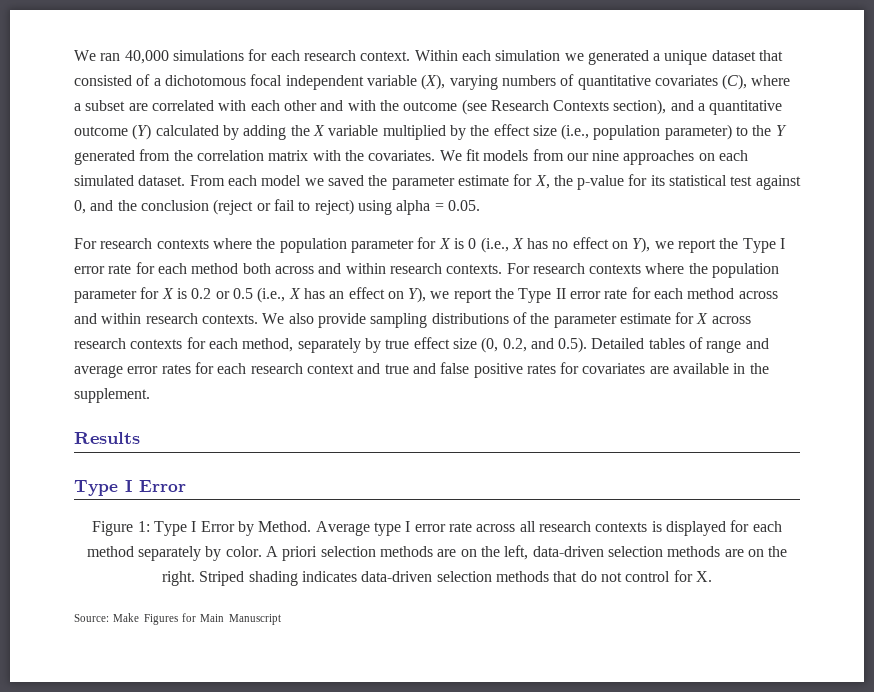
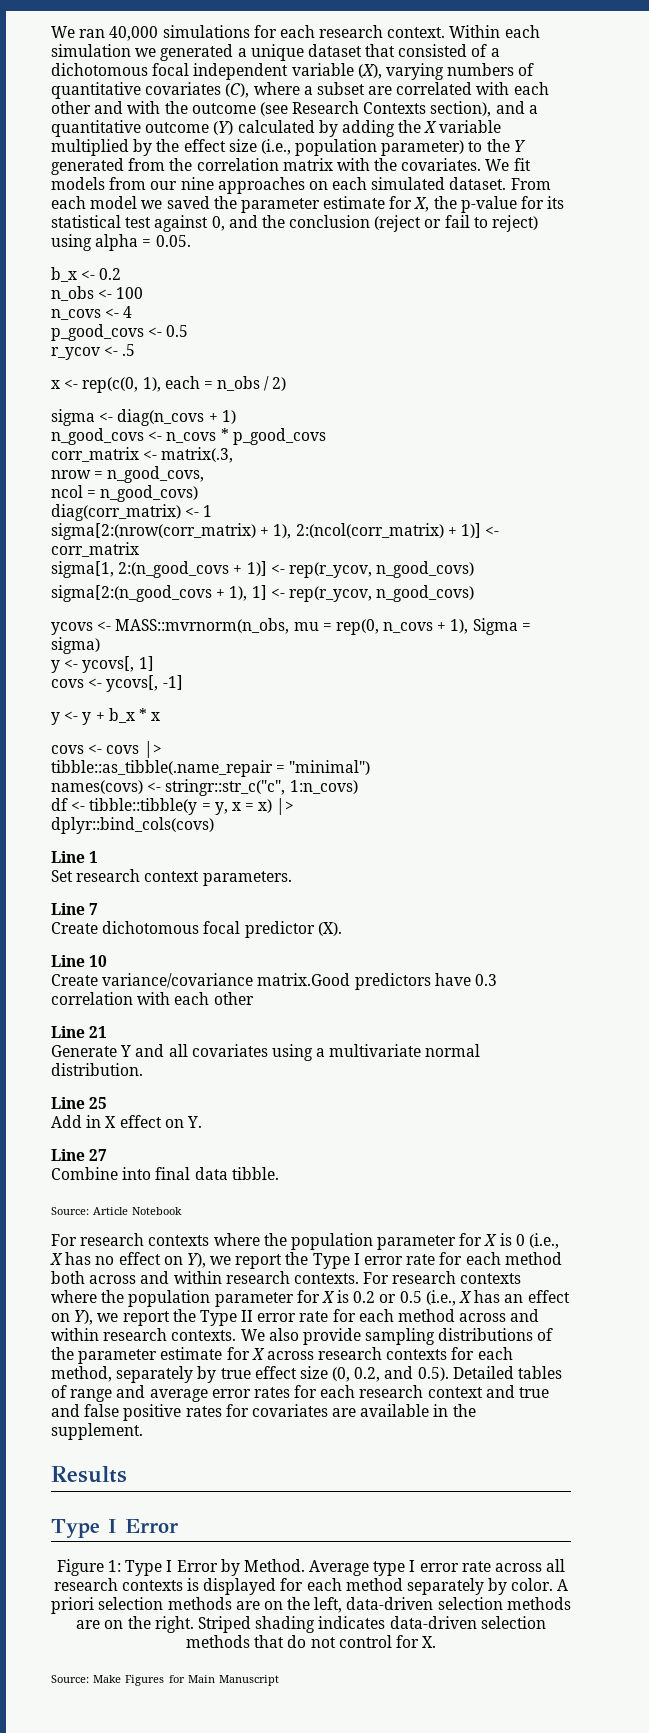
+ b_x <- 0.2
+ n_obs <- 100
+ n_covs <- 4
+ p_good_covs <- 0.5
+ r_ycov <- .5
+ x <- rep(c(0, 1), each = n_obs / 2)
+ sigma <- diag(n_covs + 1)
+ n_good_covs <- n_covs * p_good_covs
+ corr_matrix <- matrix(.3,
+ nrow = n_good_covs,
+ ncol = n_good_covs)
+ diag(corr_matrix) <- 1
+ sigma[2:(nrow(corr_matrix) + 1), 2:(ncol(corr_matrix) + 1)] <- corr_matrix
+ sigma[1, 2:(n_good_covs + 1)] <- rep(r_ycov, n_good_covs)
+ sigma[2:(n_good_covs + 1), 1] <- rep(r_ycov, n_good_covs)
+ ycovs <- MASS::mvrnorm(n_obs, mu = rep(0, n_covs + 1), Sigma = sigma)
+ y <- ycovs[, 1]
+ covs <- ycovs[, -1]
+ y <- y + b_x * x
+ covs <- covs |>
+ tibble::as_tibble(.name_repair = "minimal")
+ names(covs) <- stringr::str_c("c", 1:n_covs)
+ df <- tibble::tibble(y = y, x = x) |>
+ dplyr::bind_cols(covs)
+ Line 1
+ Set research context parameters.
+ Line 7
+ Create dichotomous focal predictor (X).
+ Line 10
+ Create variance/covariance matrix.Good predictors have 0.3 correlation with each other
+ Line 21
+ Generate Y and all covariates using a multivariate normal distribution.
+ Line 25
+ Add in X effect on Y.
+ Line 27
+ Combine into final data tibble.
+ Source: Article Notebook

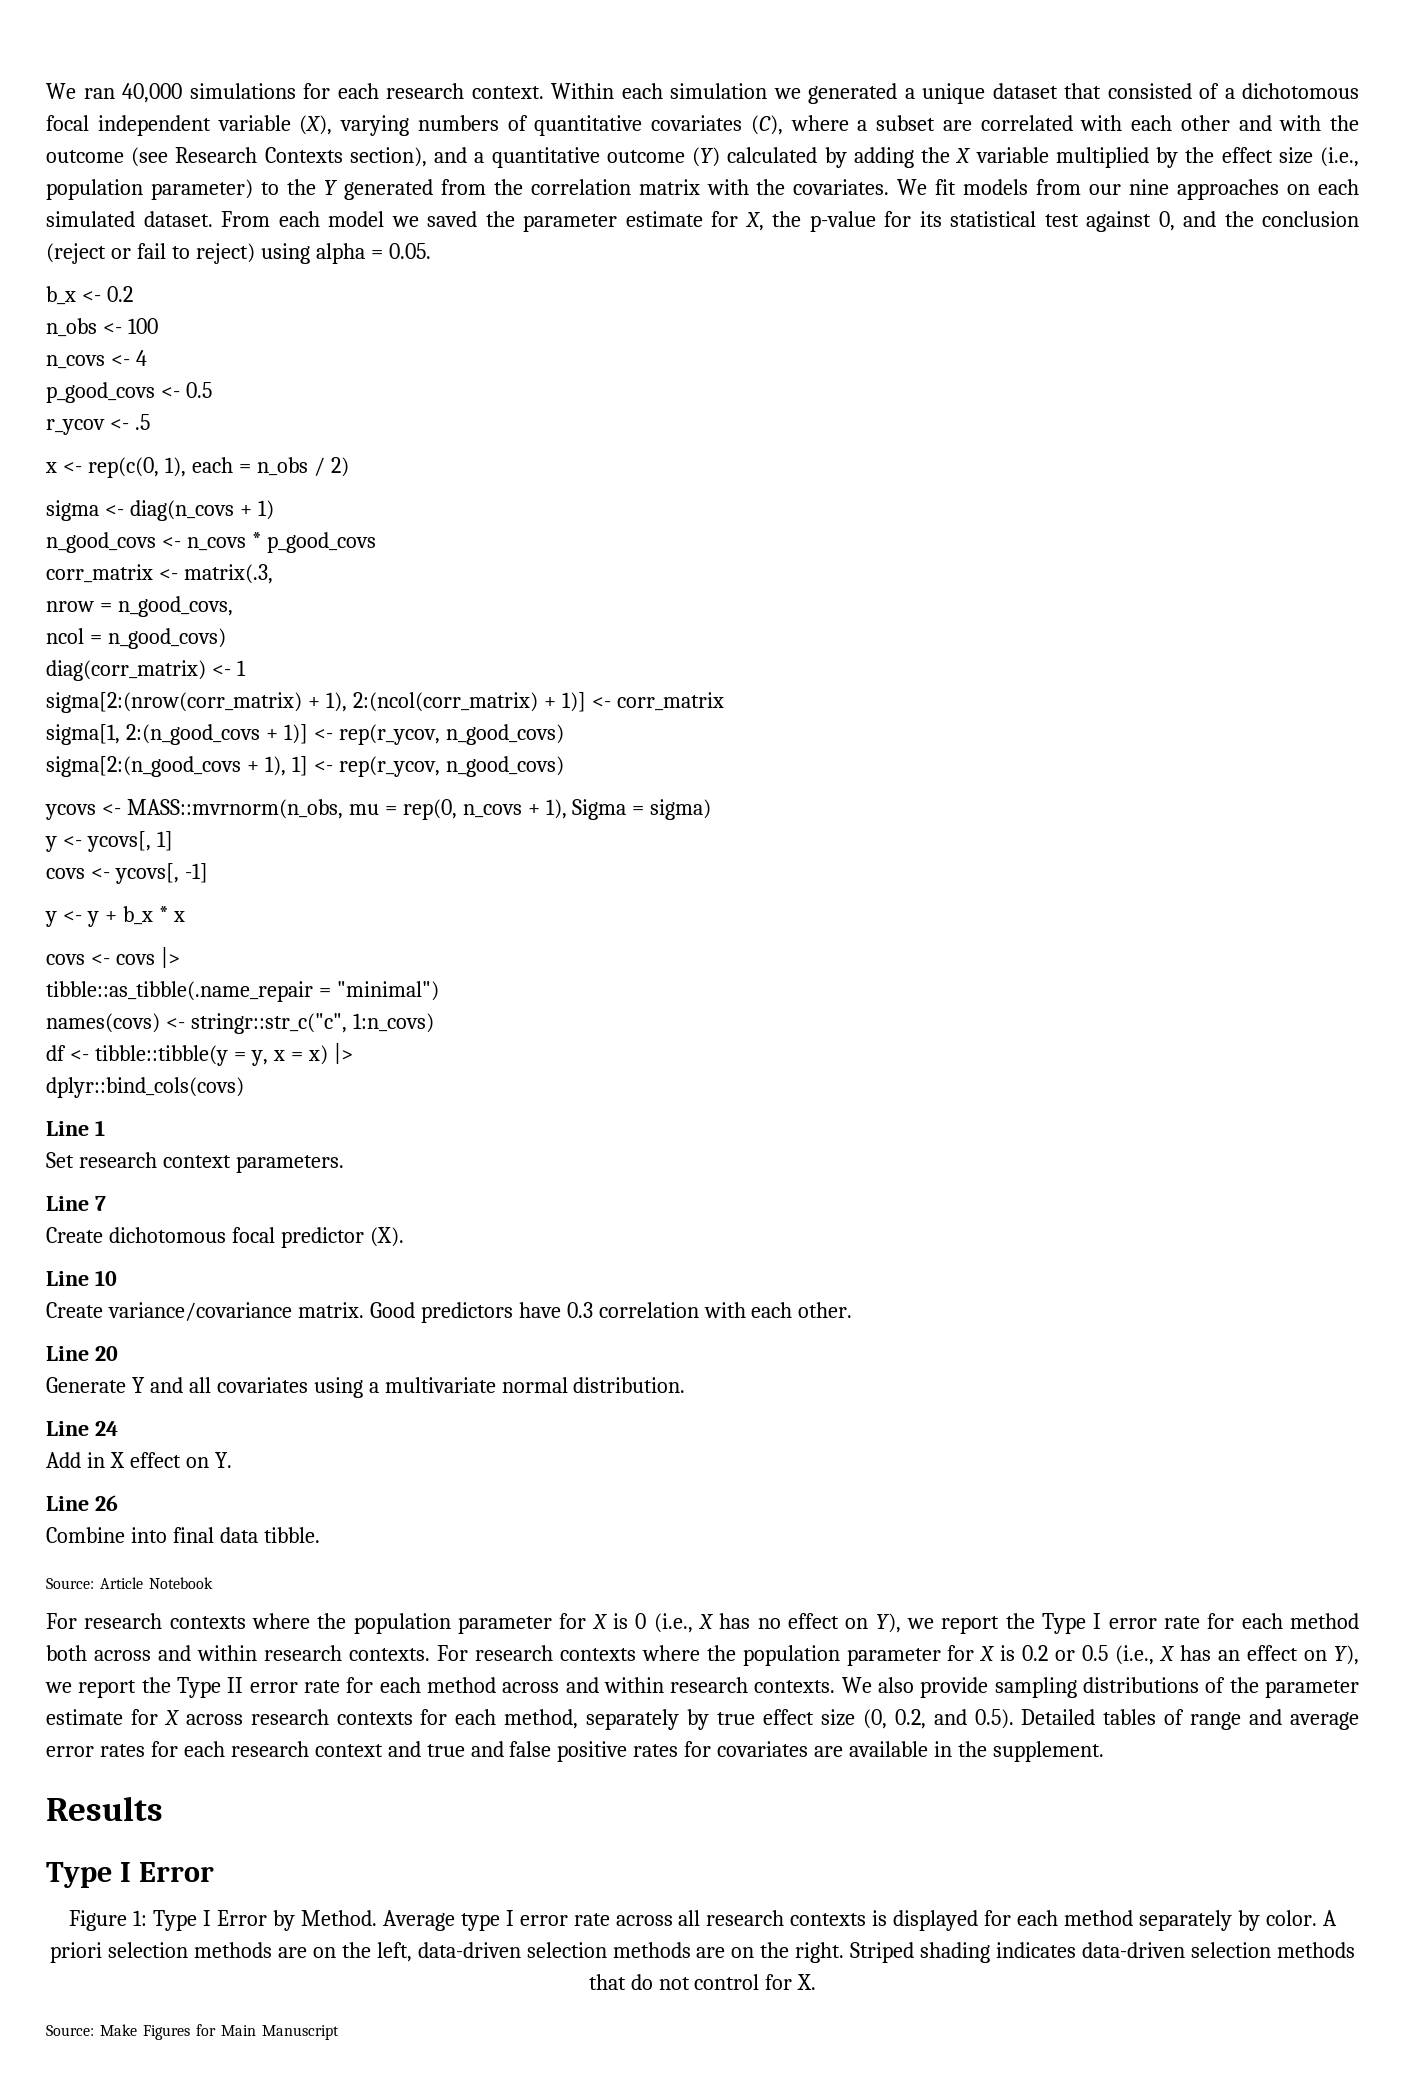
- Create variance/covariance matrix.Good predictors have 0.3 correlation with each other
- Line 21
+ Create variance/covariance matrix. Good predictors have 0.3 correlation with each other.
+ Line 20
- Line 25
+ Line 24
- Line 27
+ Line 26

